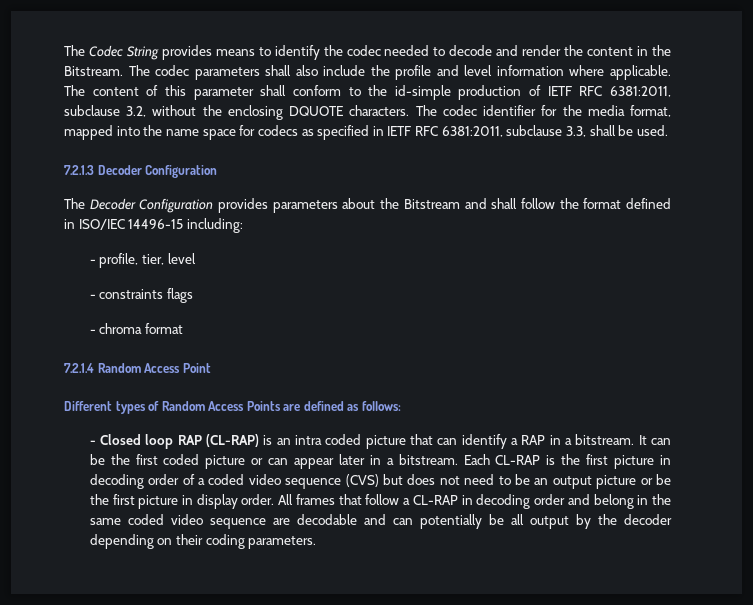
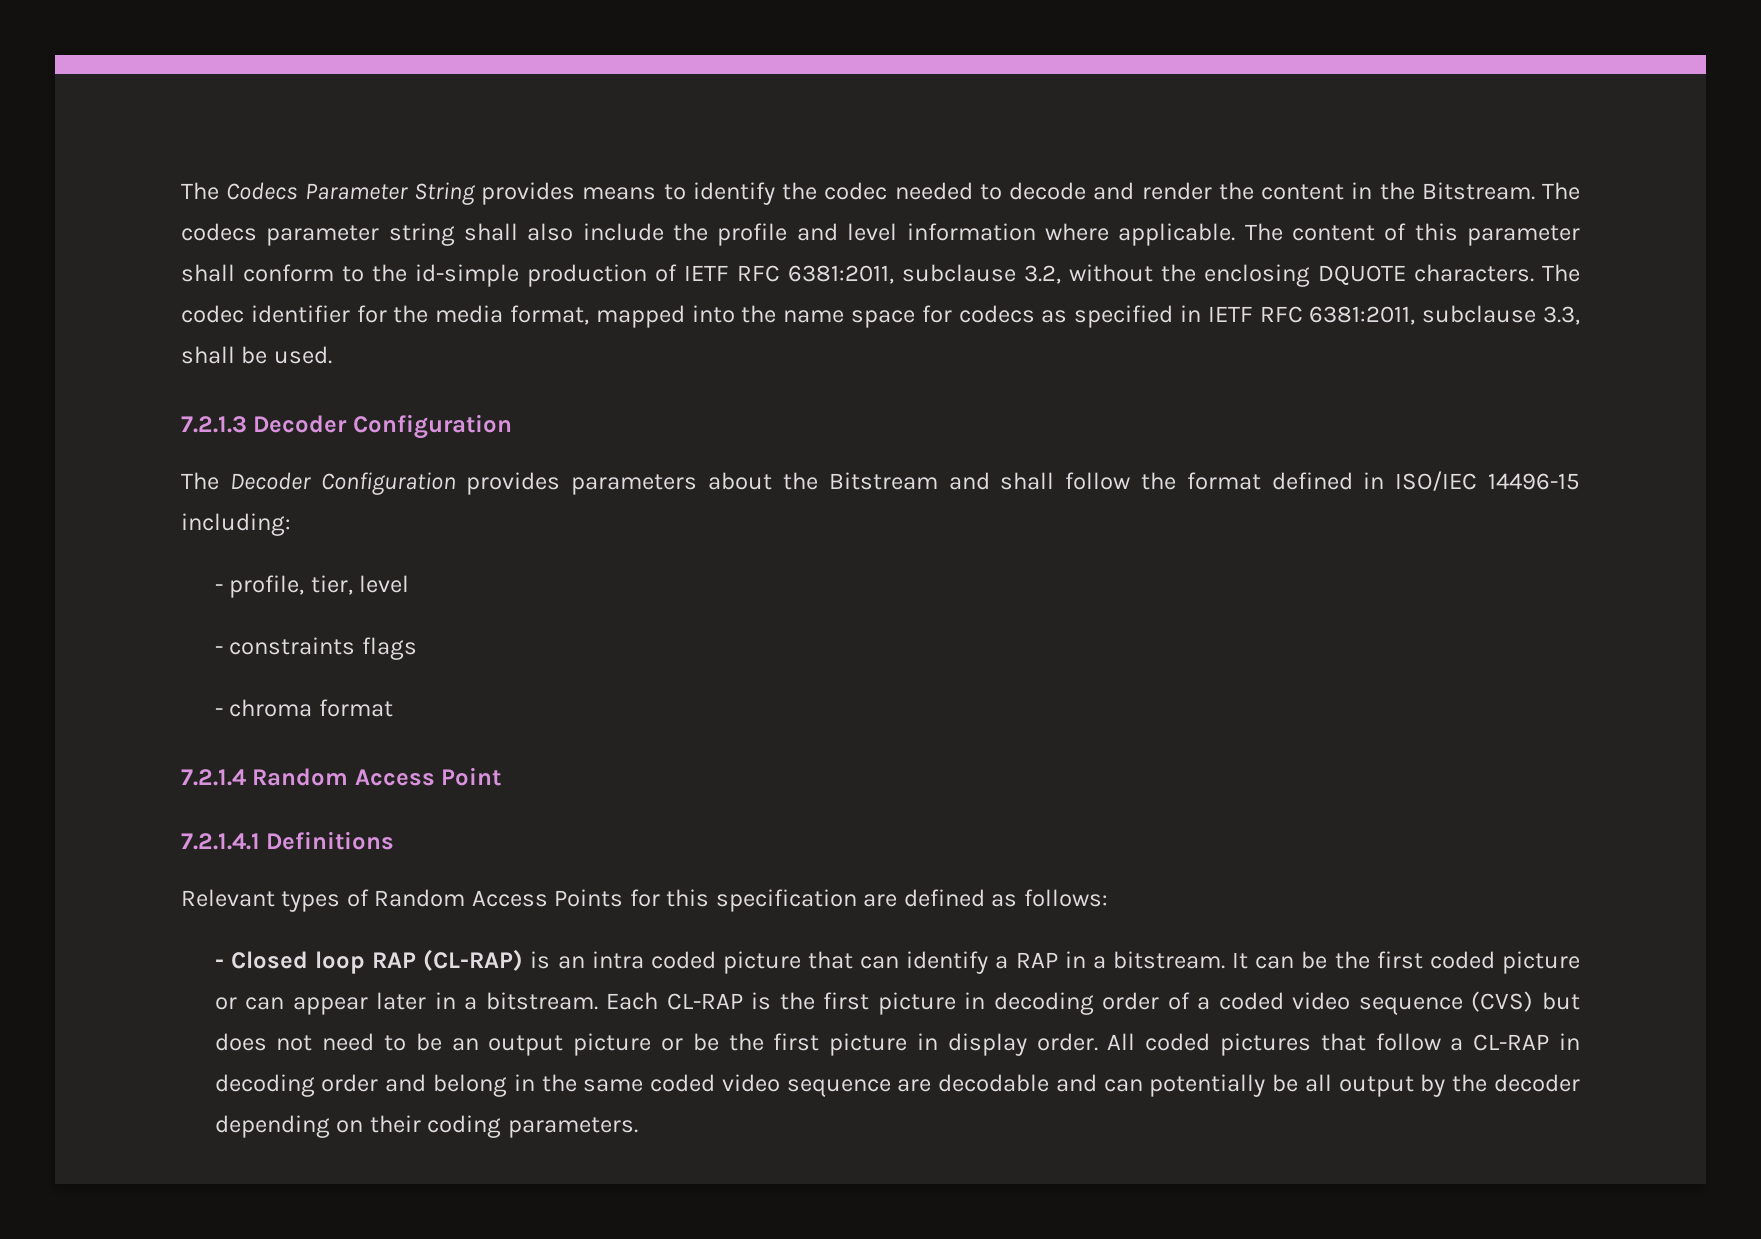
- The Codec String provides means to identify the codec needed to decode and render the content in the Bitstream.
+ The Codecs Parameter String provides means to identify the codec needed to decode and render the content in the Bitstream.
- The codec parameters shall also include the profile and level information where applicable.
+ The codecs parameter string shall also include the profile and level information where applicable.
- Different types of Random Access Points are defined as follows:
+ 7.2.1.4.1 Definitions
+ Relevant types of Random Access Points for this specification are defined as follows:
- All frames that follow a CL-RAP in decoding order and belong in the same coded video sequence are decodable and can potentially be all output by the decoder depending on their coding parameters.
+ All coded pictures that follow a CL-RAP in decoding order and belong in the same coded video sequence are decodable and can potentially be all output by the decoder depending on their coding parameters.

